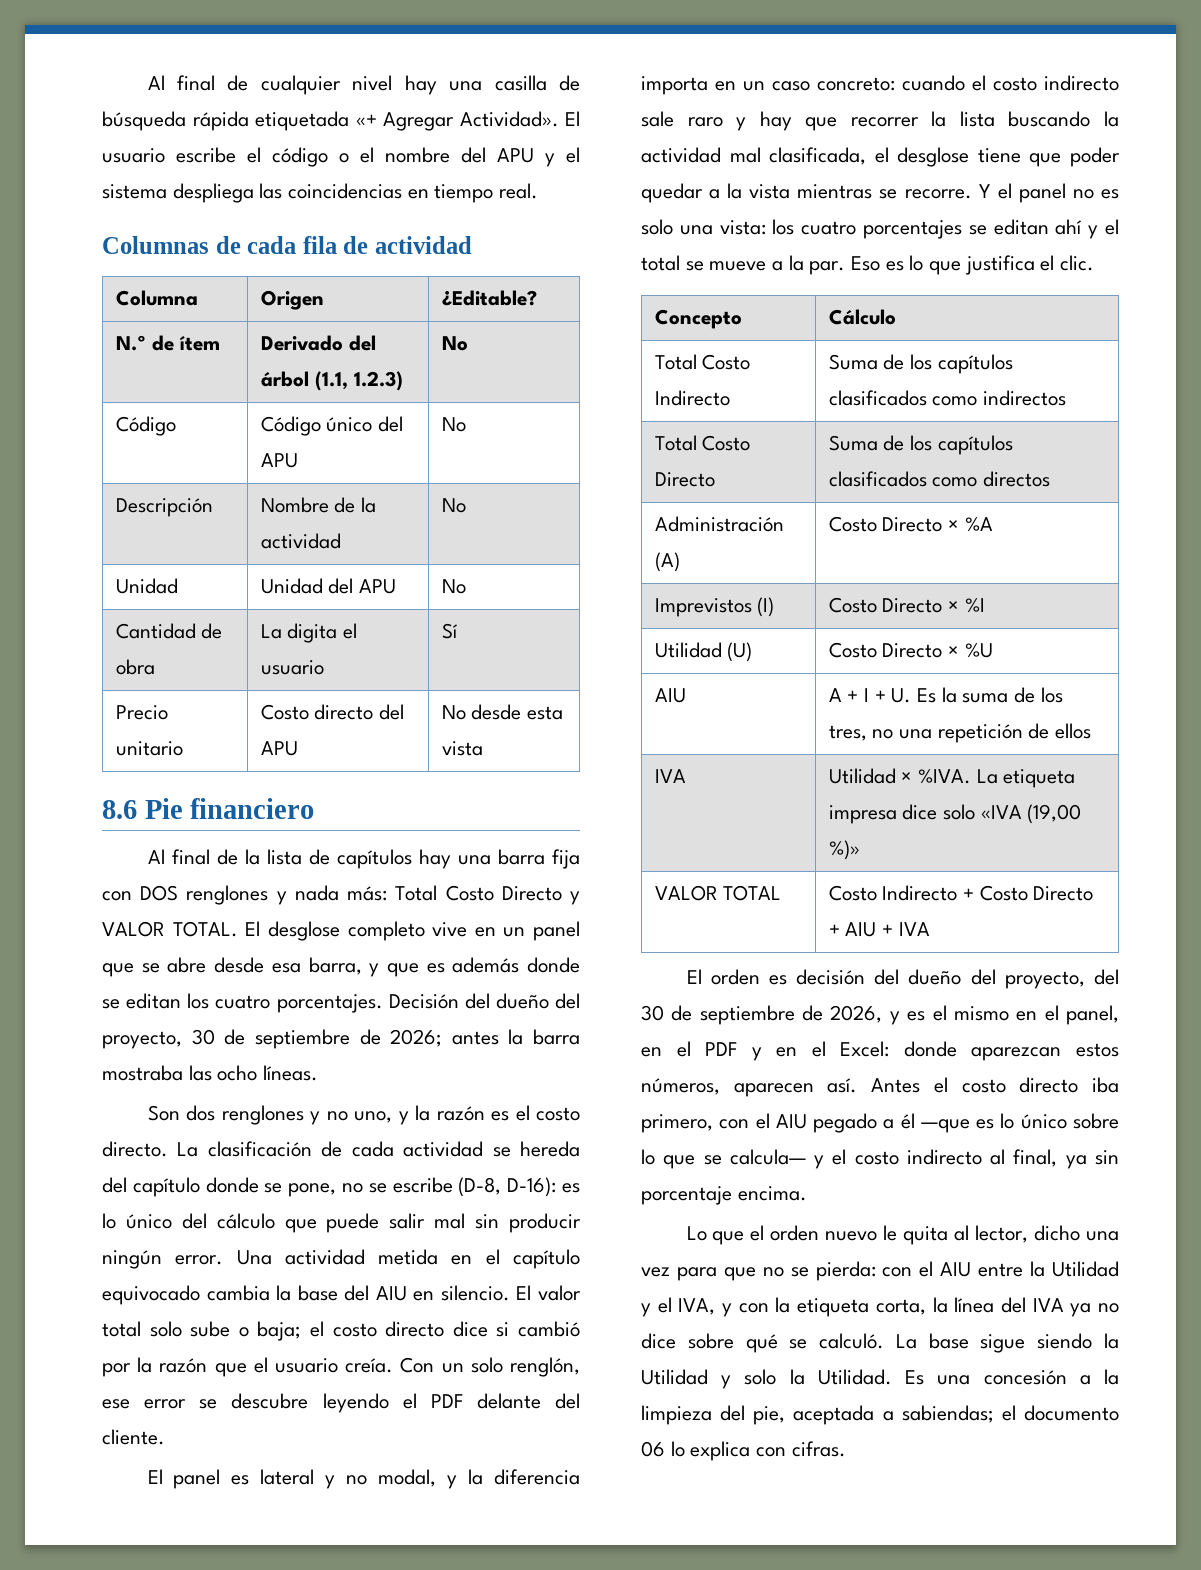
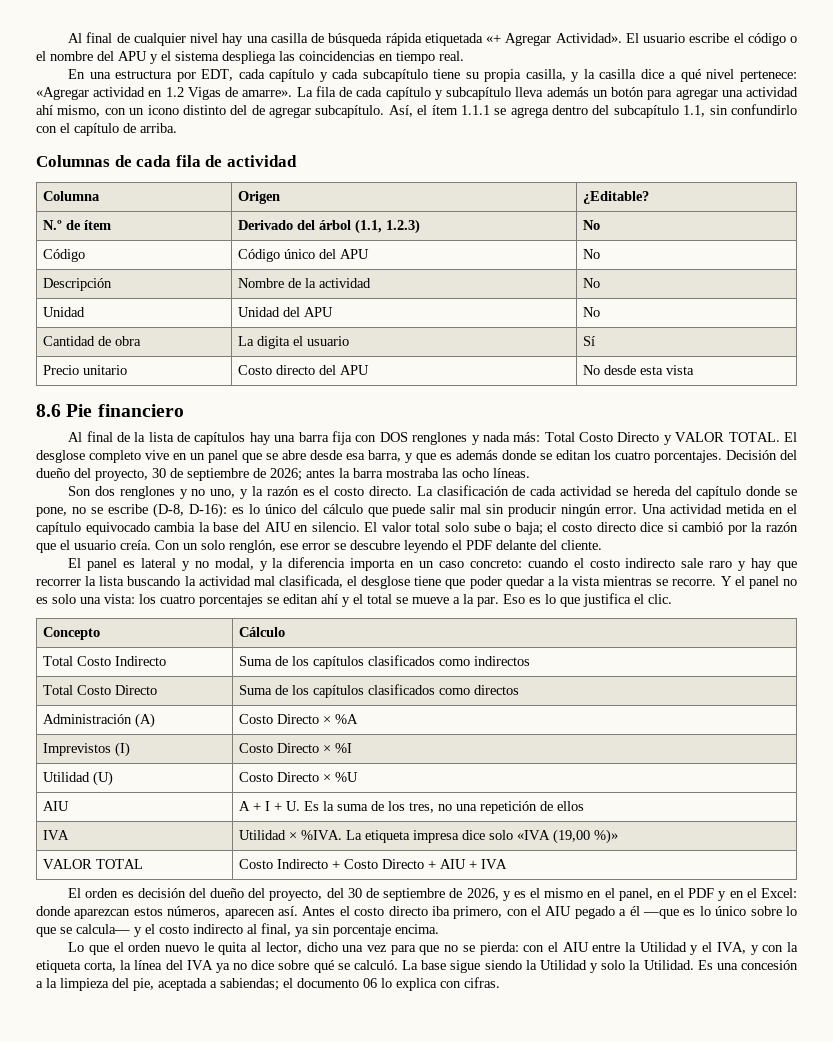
+ En una estructura por EDT, cada capítulo y cada subcapítulo tiene su propia casilla, y la casilla dice a qué nivel pertenece: «Agregar actividad en 1.2 Vigas de amarre». La fila de cada capítulo y subcapítulo lleva además un botón para agregar una actividad ahí mismo, con un icono distinto del de agregar subcapítulo. Así, el ítem 1.1.1 se agrega dentro del subcapítulo 1.1, sin confundirlo con el capítulo de arriba.

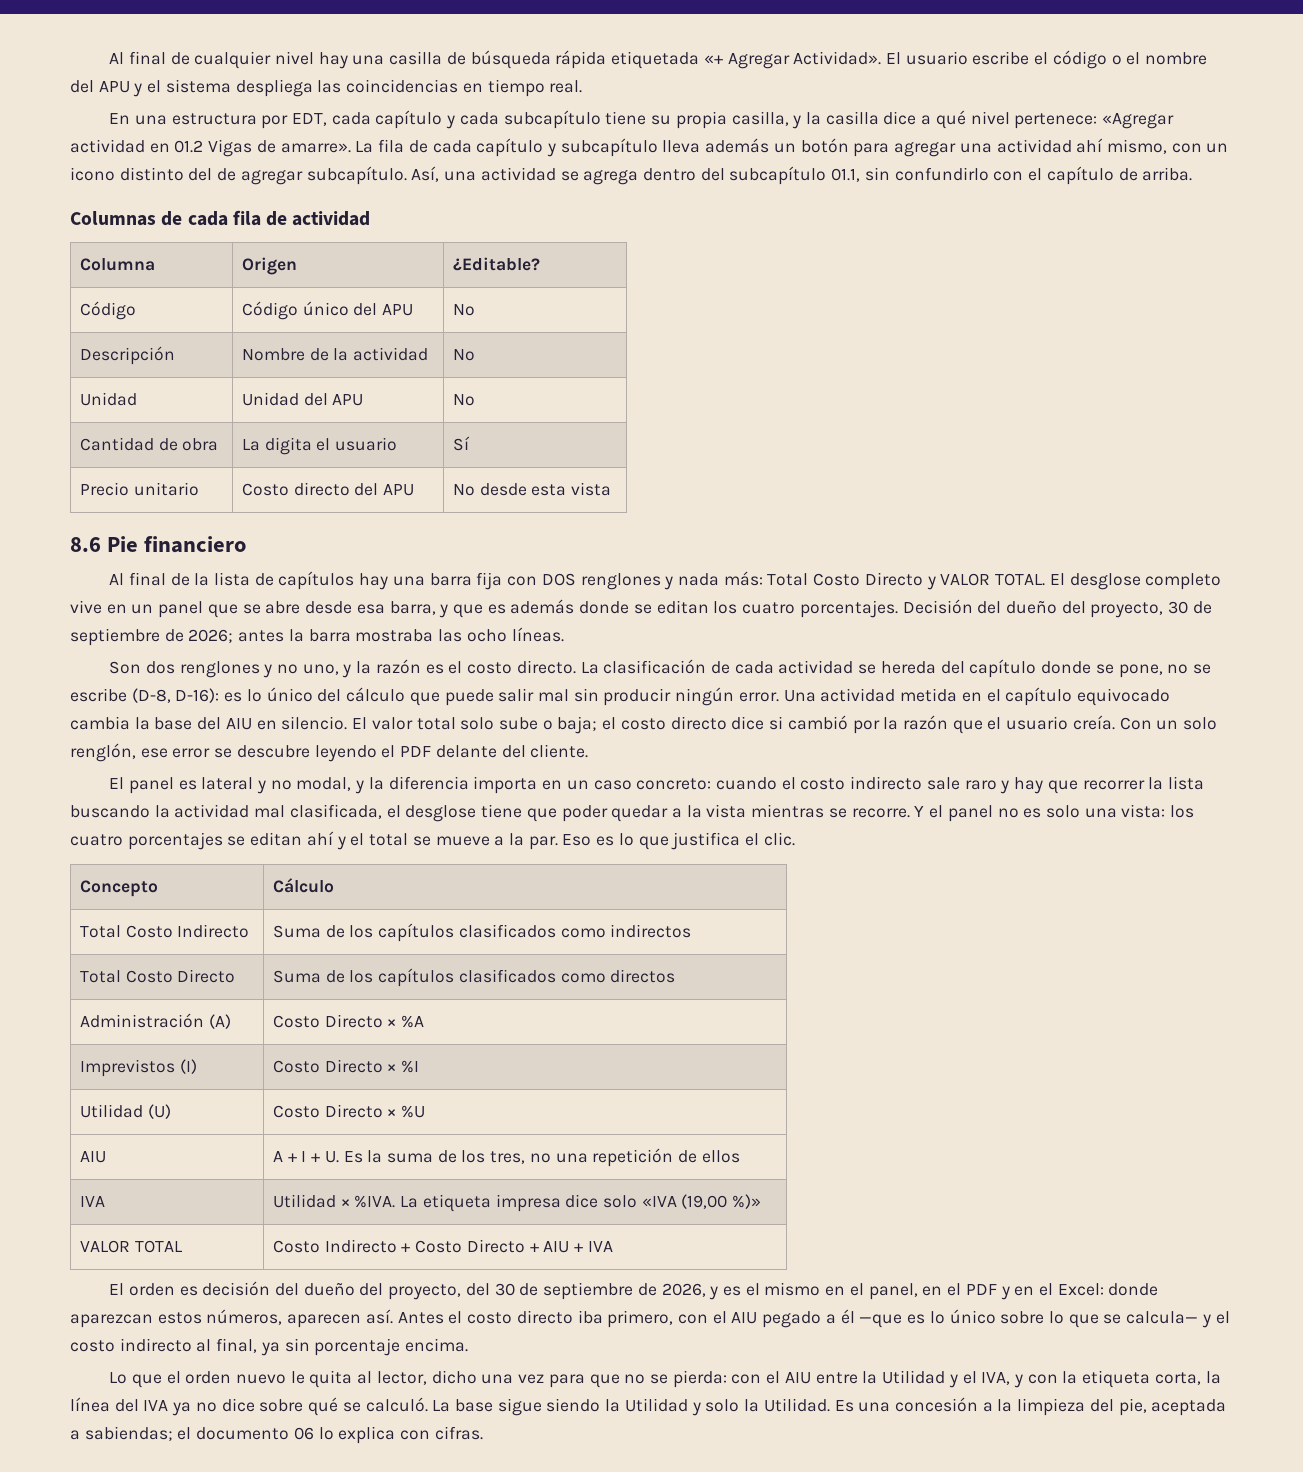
- En una estructura por EDT, cada capítulo y cada subcapítulo tiene su propia casilla, y la casilla dice a qué nivel pertenece: «Agregar actividad en 1.2 Vigas de amarre».
+ En una estructura por EDT, cada capítulo y cada subcapítulo tiene su propia casilla, y la casilla dice a qué nivel pertenece: «Agregar actividad en 01.2 Vigas de amarre».
- Así, el ítem 1.1.1 se agrega dentro del subcapítulo 1.1, sin confundirlo con el capítulo de arriba.
+ Así, una actividad se agrega dentro del subcapítulo 01.1, sin confundirlo con el capítulo de arriba.
- N.º de ítem | Derivado del árbol (1.1, 1.2.3) | No

